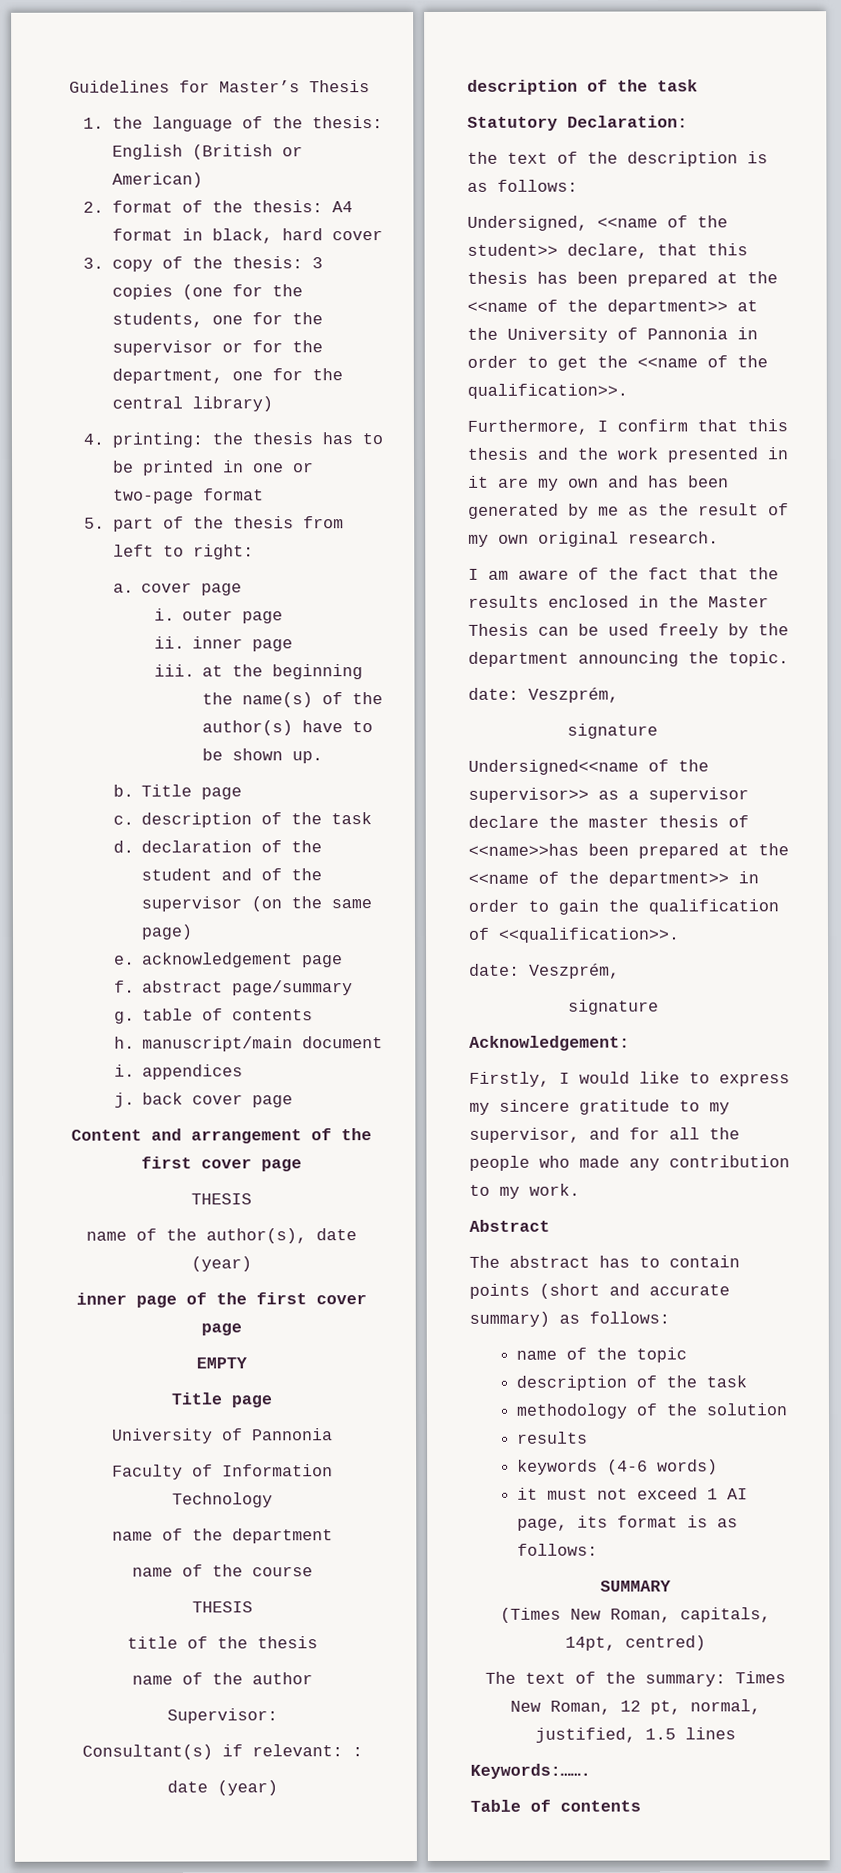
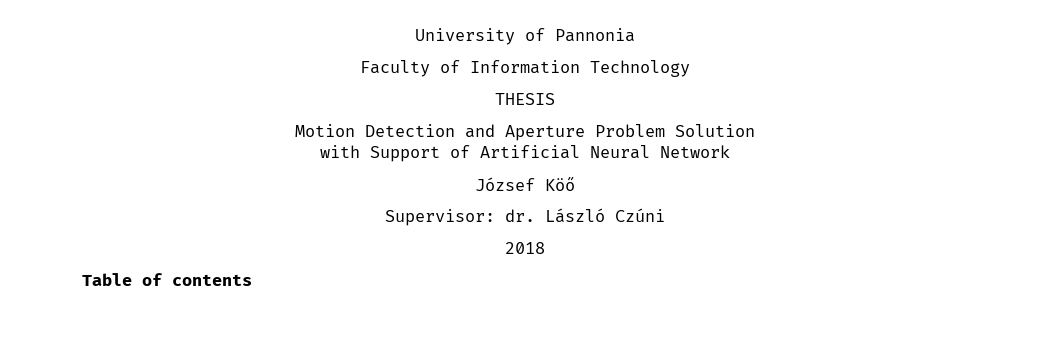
- Guidelines for Master’s Thesis
- 1. the language of the thesis: English (British or American)
- 2. format of the thesis: A4 format in black, hard cover
- 3. copy of the thesis: 3 copies (one for the students, one for the supervisor or for the department, one for the central library)
- 4. printing: the thesis has to be printed in one or two-page format
- 5. part of the thesis from left to right:
- a. cover page
- i. outer page
- ii. inner page
- iii. at the beginning the name(s) of the author(s) have to be shown up.
- b. Title page
- c. description of the task
- d. declaration of the student and of the supervisor (on the same page)
- e. acknowledgement page
- f. abstract page/summary
- g. table of contents
- h. manuscript/main document
- i. appendices
- j. back cover page
- Content and arrangement of the first cover page
- THESIS
- name of the author(s), date (year)
- inner page of the first cover page
- EMPTY
- Title page
- name of the department
- name of the course
  THESIS
- title of the thesis
- name of the author
- Supervisor:
- Consultant(s) if relevant: :
- date (year)
- description of the task
- Statutory Declaration:
- the text of the description is as follows:
- Undersigned, <<name of the student>> declare, that this thesis has been prepared at the <<name of the department>> at the University of Pannonia in order to get the <<name of the qualification>>.
- Furthermore, I confirm that this thesis and the work presented in it are my own and has been generated by me as the result of my own original research.
- I am aware of the fact that the results enclosed in the Master Thesis can be used freely by the department announcing the topic.
- date: Veszprém,
- signature
- Undersigned<<name of the supervisor>> as a supervisor declare the master thesis of <<name>>has been prepared at the <<name of the department>> in order to gain the qualification of <<qualification>>.
- date: Veszprém,
- signature
- Acknowledgement:
- Firstly, I would like to express my sincere gratitude to my supervisor, and for all the people who made any contribution to my work.
- Abstract
- The abstract has to contain points (short and accurate summary) as follows:
- name of the topic
- description of the task
- methodology of the solution
- results
- keywords (4-6 words)
- it must not exceed 1 AI page, its format is as follows:
- SUMMARY
- (Times New Roman, capitals, 14pt, centred)
- The text of the summary: Times New Roman, 12 pt, normal, justified, 1.5 lines
- Keywords:…….
+ Motion Detection and Aperture Problem Solution
+ with Support of Artificial Neural Network
+ József Köő
+ Supervisor: dr. László Czúni
+ 2018

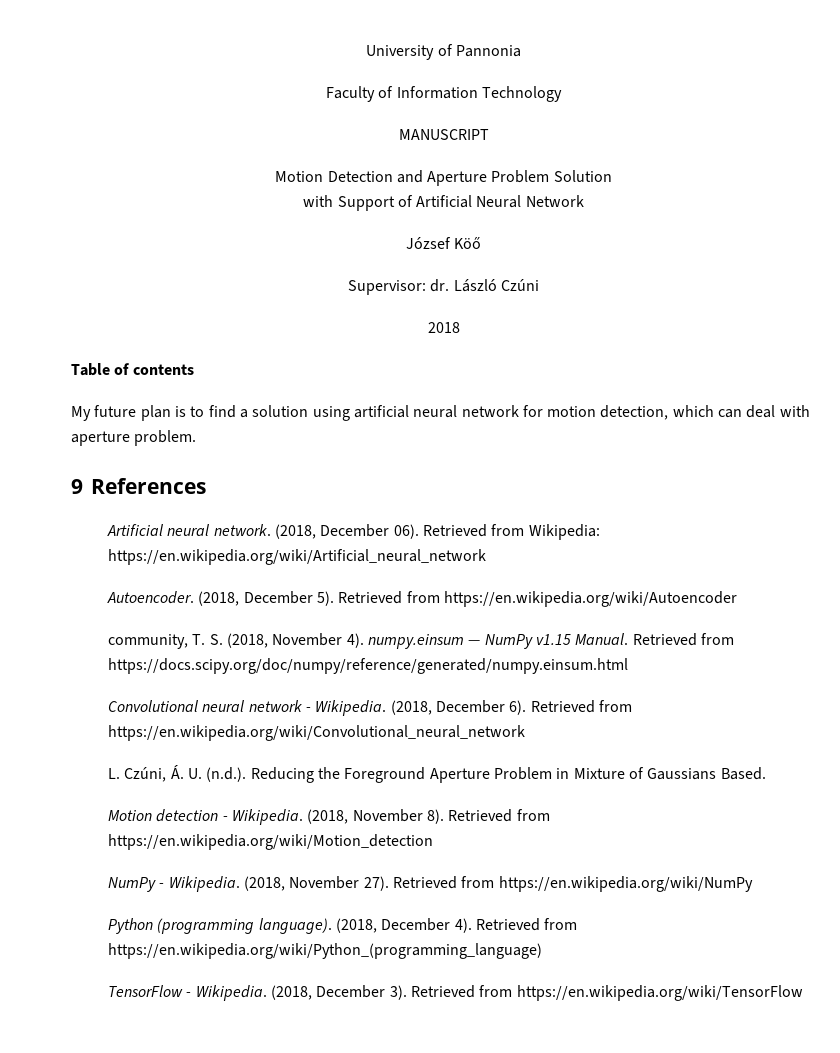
- THESIS
+ MANUSCRIPT
+ My future plan is to find a solution using artificial neural network for motion detection, which can deal with aperture problem.
+ 9 References
+ Artificial neural network. (2018, December 06). Retrieved from Wikipedia: https://en.wikipedia.org/wiki/Artificial_neural_network
+ Autoencoder. (2018, December 5). Retrieved from https://en.wikipedia.org/wiki/Autoencoder
+ community, T. S. (2018, November 4). numpy.einsum — NumPy v1.15 Manual. Retrieved from https://docs.scipy.org/doc/numpy/reference/generated/numpy.einsum.html
+ Convolutional neural network - Wikipedia. (2018, December 6). Retrieved from https://en.wikipedia.org/wiki/Convolutional_neural_network
+ L. Czúni, Á. U. (n.d.). Reducing the Foreground Aperture Problem in Mixture of Gaussians Based.
+ Motion detection - Wikipedia. (2018, November 8). Retrieved from https://en.wikipedia.org/wiki/Motion_detection
+ NumPy - Wikipedia. (2018, November 27). Retrieved from https://en.wikipedia.org/wiki/NumPy
+ Python (programming language). (2018, December 4). Retrieved from https://en.wikipedia.org/wiki/Python_(programming_language)
+ TensorFlow - Wikipedia. (2018, December 3). Retrieved from https://en.wikipedia.org/wiki/TensorFlow

